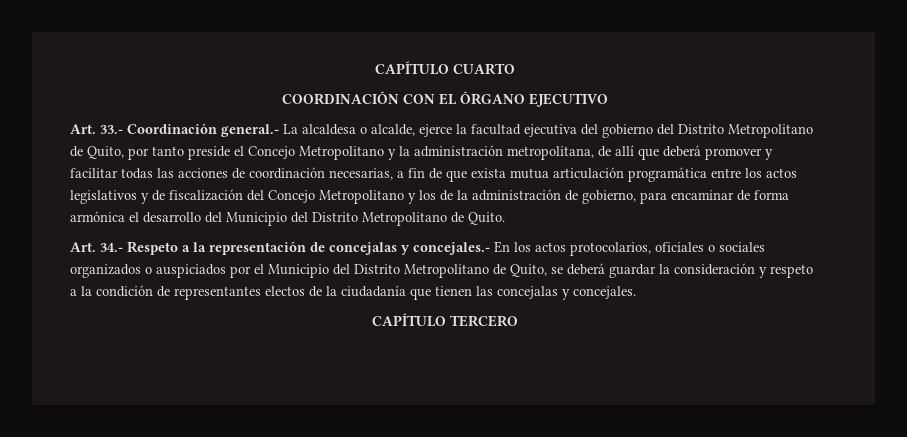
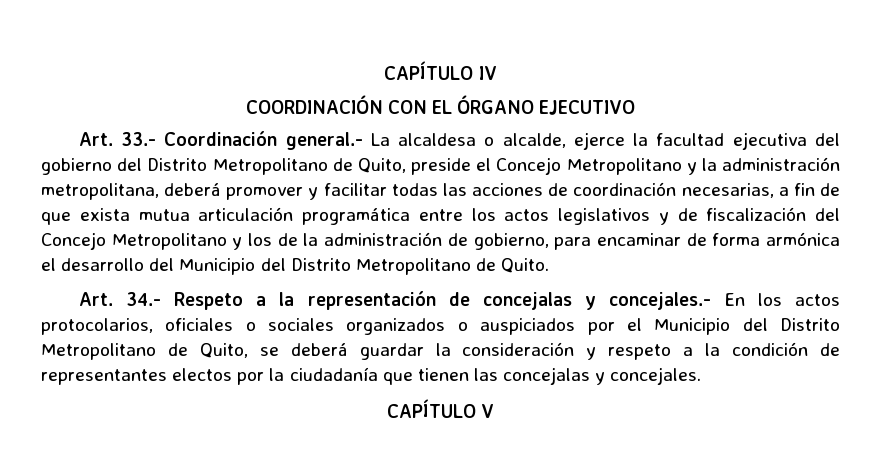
- CAPÍTULO CUARTO
+ CAPÍTULO IV
- Art. 33.- Coordinación general.- La alcaldesa o alcalde, ejerce la facultad ejecutiva del gobierno del Distrito Metropolitano de Quito, por tanto preside el Concejo Metropolitano y la administración metropolitana, de allí que deberá promover y facilitar todas las acciones de coordinación necesarias, a fin de que exista mutua articulación programática entre los actos legislativos y de fiscalización del Concejo Metropolitano y los de la administración de gobierno, para encaminar de forma armónica el desarrollo del Municipio del Distrito Metropolitano de Quito.
+ Art. 33.- Coordinación general.- La alcaldesa o alcalde, ejerce la facultad ejecutiva del gobierno del Distrito Metropolitano de Quito, preside el Concejo Metropolitano y la administración metropolitana, deberá promover y facilitar todas las acciones de coordinación necesarias, a fin de que exista mutua articulación programática entre los actos legislativos y de fiscalización del Concejo Metropolitano y los de la administración de gobierno, para encaminar de forma armónica el desarrollo del Municipio del Distrito Metropolitano de Quito.
- Art. 34.- Respeto a la representación de concejalas y concejales.- En los actos protocolarios, oficiales o sociales organizados o auspiciados por el Municipio del Distrito Metropolitano de Quito, se deberá guardar la consideración y respeto a la condición de representantes electos de la ciudadanía que tienen las concejalas y concejales.
+ Art. 34.- Respeto a la representación de concejalas y concejales.- En los actos protocolarios, oficiales o sociales organizados o auspiciados por el Municipio del Distrito Metropolitano de Quito, se deberá guardar la consideración y respeto a la condición de representantes electos por la ciudadanía que tienen las concejalas y concejales.
- CAPÍTULO TERCERO
+ CAPÍTULO V

